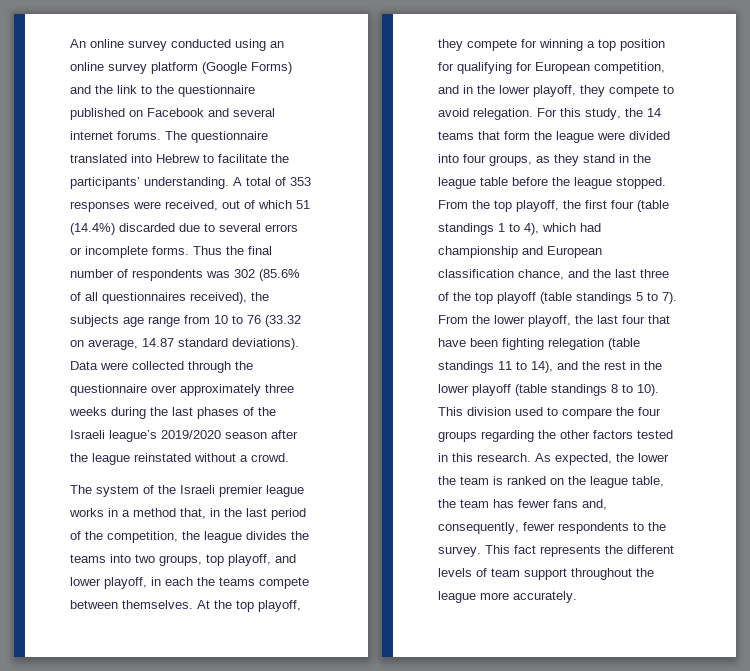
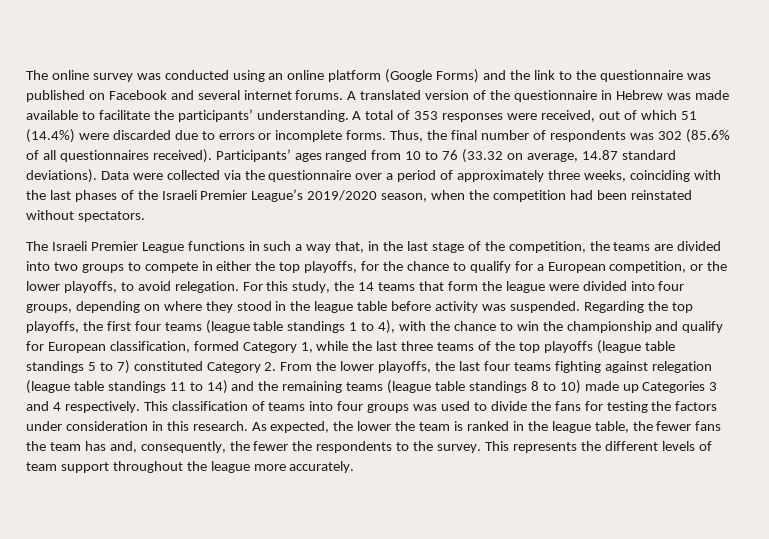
- An online survey conducted using an online survey platform (Google Forms) and the link to the questionnaire published on Facebook and several internet forums.
+ The online survey was conducted using an online platform (Google Forms) and the link to the questionnaire was published on Facebook and several internet forums.
- The questionnaire translated into Hebrew to facilitate the participants’ understanding.
+ A translated version of the questionnaire in Hebrew was made available to facilitate the participants’ understanding.
- A total of 353 responses were received, out of which 51 (14.4%) discarded due to several errors or incomplete forms.
+ A total of 353 responses were received, out of which 51 (14.4%) were discarded due to errors or incomplete forms.
- Thus the final number of respondents was 302 (85.6% of all questionnaires received), the subjects age range from 10 to 76 (33.32 on average, 14.87 standard deviations).
+ Thus, the final number of respondents was 302 (85.6% of all questionnaires received). Participants’ ages ranged from 10 to 76 (33.32 on average, 14.87 standard deviations).
- Data were collected through the questionnaire over approximately three weeks during the last phases of the Israeli league’s 2019/2020 season after the league reinstated without a crowd.
- The system of the Israeli premier league works in a method that, in the last period of the competition, the league divides the teams into two groups, top playoff, and lower playoff, in each the teams compete between themselves. At the top playoff, they compete for winning a top position for qualifying for European competition, and in the lower playoff, they compete to avoid relegation.
+ Data were collected via the questionnaire over a period of approximately three weeks, coinciding with the last phases of the Israeli Premier League’s 2019/2020 season, when the competition had been reinstated without spectators.
+ The Israeli Premier League functions in such a way that, in the last stage of the competition, the teams are divided into two groups to compete in either the top playoffs, for the chance to qualify for a European competition, or the lower playoffs, to avoid relegation.
- For this study, the 14 teams that form the league were divided into four groups, as they stand in the league table before the league stopped. From the top playoff, the first four (table standings 1 to 4), which had championship and European classification chance, and the last three of the top playoff (table standings 5 to 7). From the lower playoff, the last four that have been fighting relegation (table standings 11 to 14), and the rest in the lower playoff (table standings 8 to 10). This division used to compare the four groups regarding the other factors tested in this research.
+ For this study, the 14 teams that form the league were divided into four groups, depending on where they stood in the league table before activity was suspended. Regarding the top playoffs, the first four teams (league table standings 1 to 4), with the chance to win the championship and qualify for European classification, formed Category 1, while the last three teams of the top playoffs (league table standings 5 to 7) constituted Category 2. From the lower playoffs, the last four teams fighting against relegation (league table standings 11 to 14) and the remaining teams (league table standings 8 to 10) made up Categories 3 and 4 respectively. This classification of teams into four groups was used to divide the fans for testing the factors under consideration in this research.
- As expected, the lower the team is ranked on the league table, the team has fewer fans and, consequently, fewer respondents to the survey.
+ As expected, the lower the team is ranked in the league table, the fewer fans the team has and, consequently, the fewer the respondents to the survey.
- This fact represents the different levels of team support throughout the league more accurately.
+ This represents the different levels of team support throughout the league more accurately.

